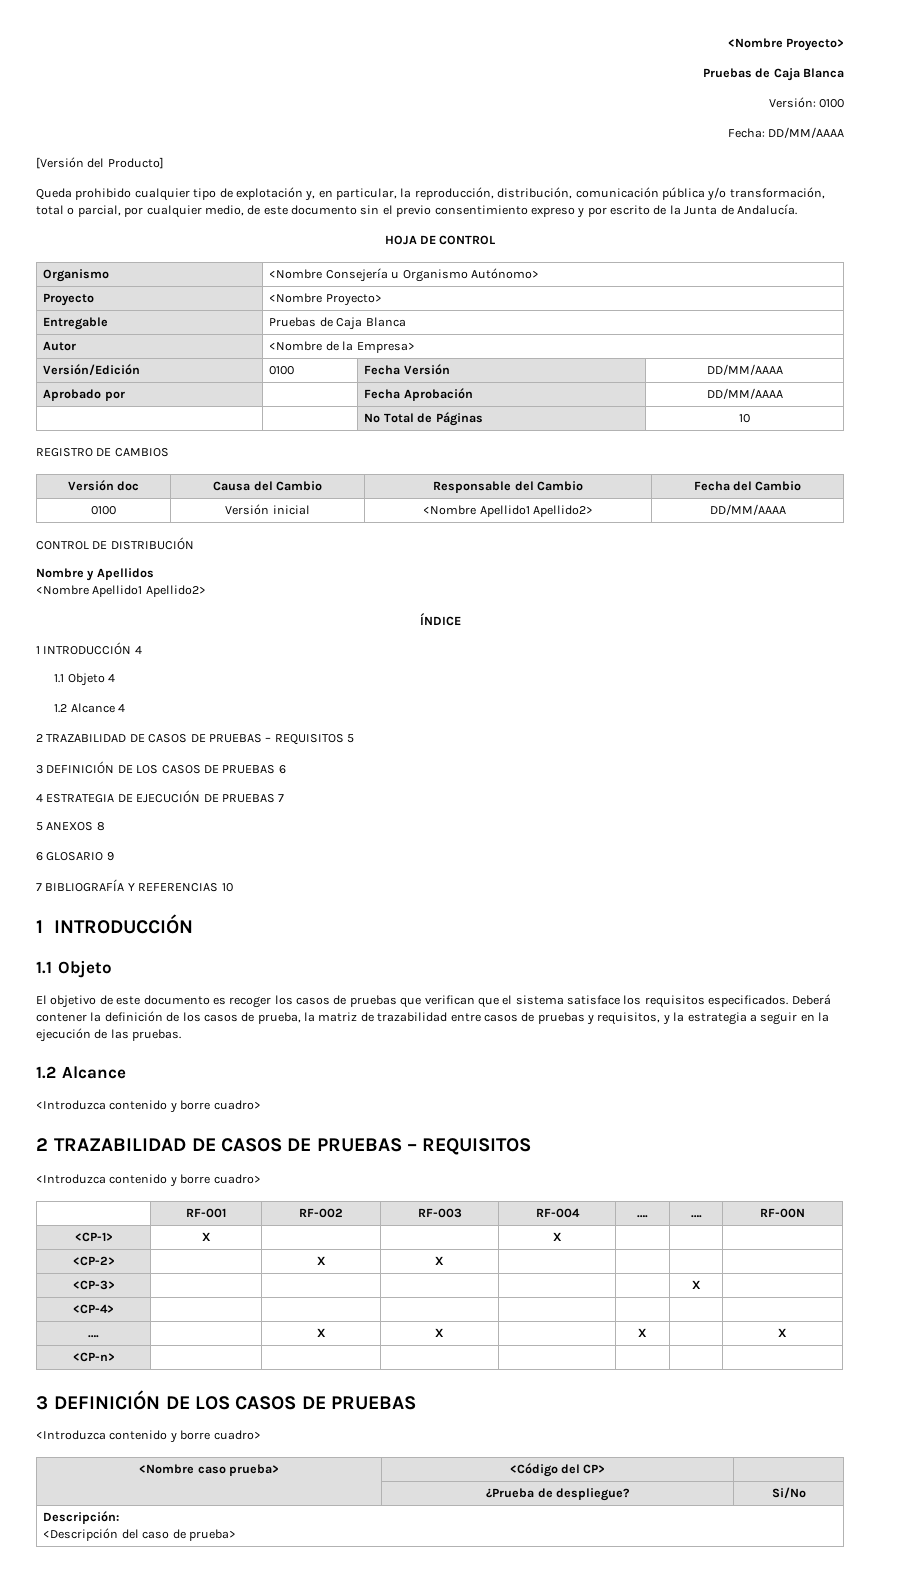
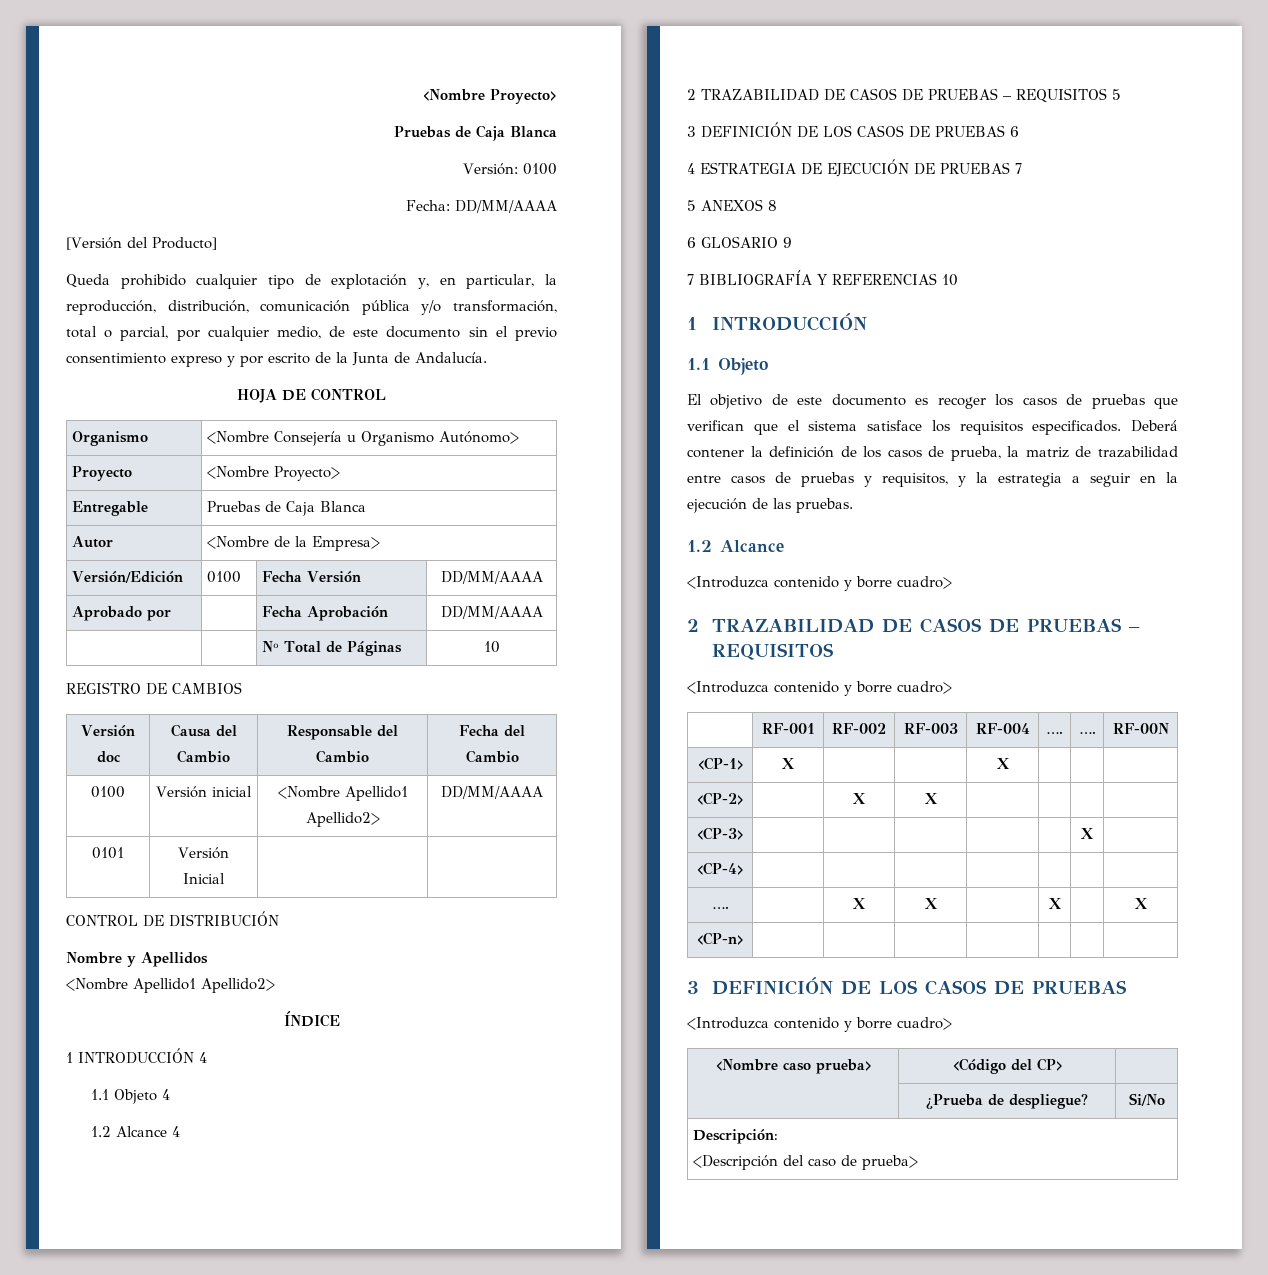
+ 0101 | Versión Inicial | |

